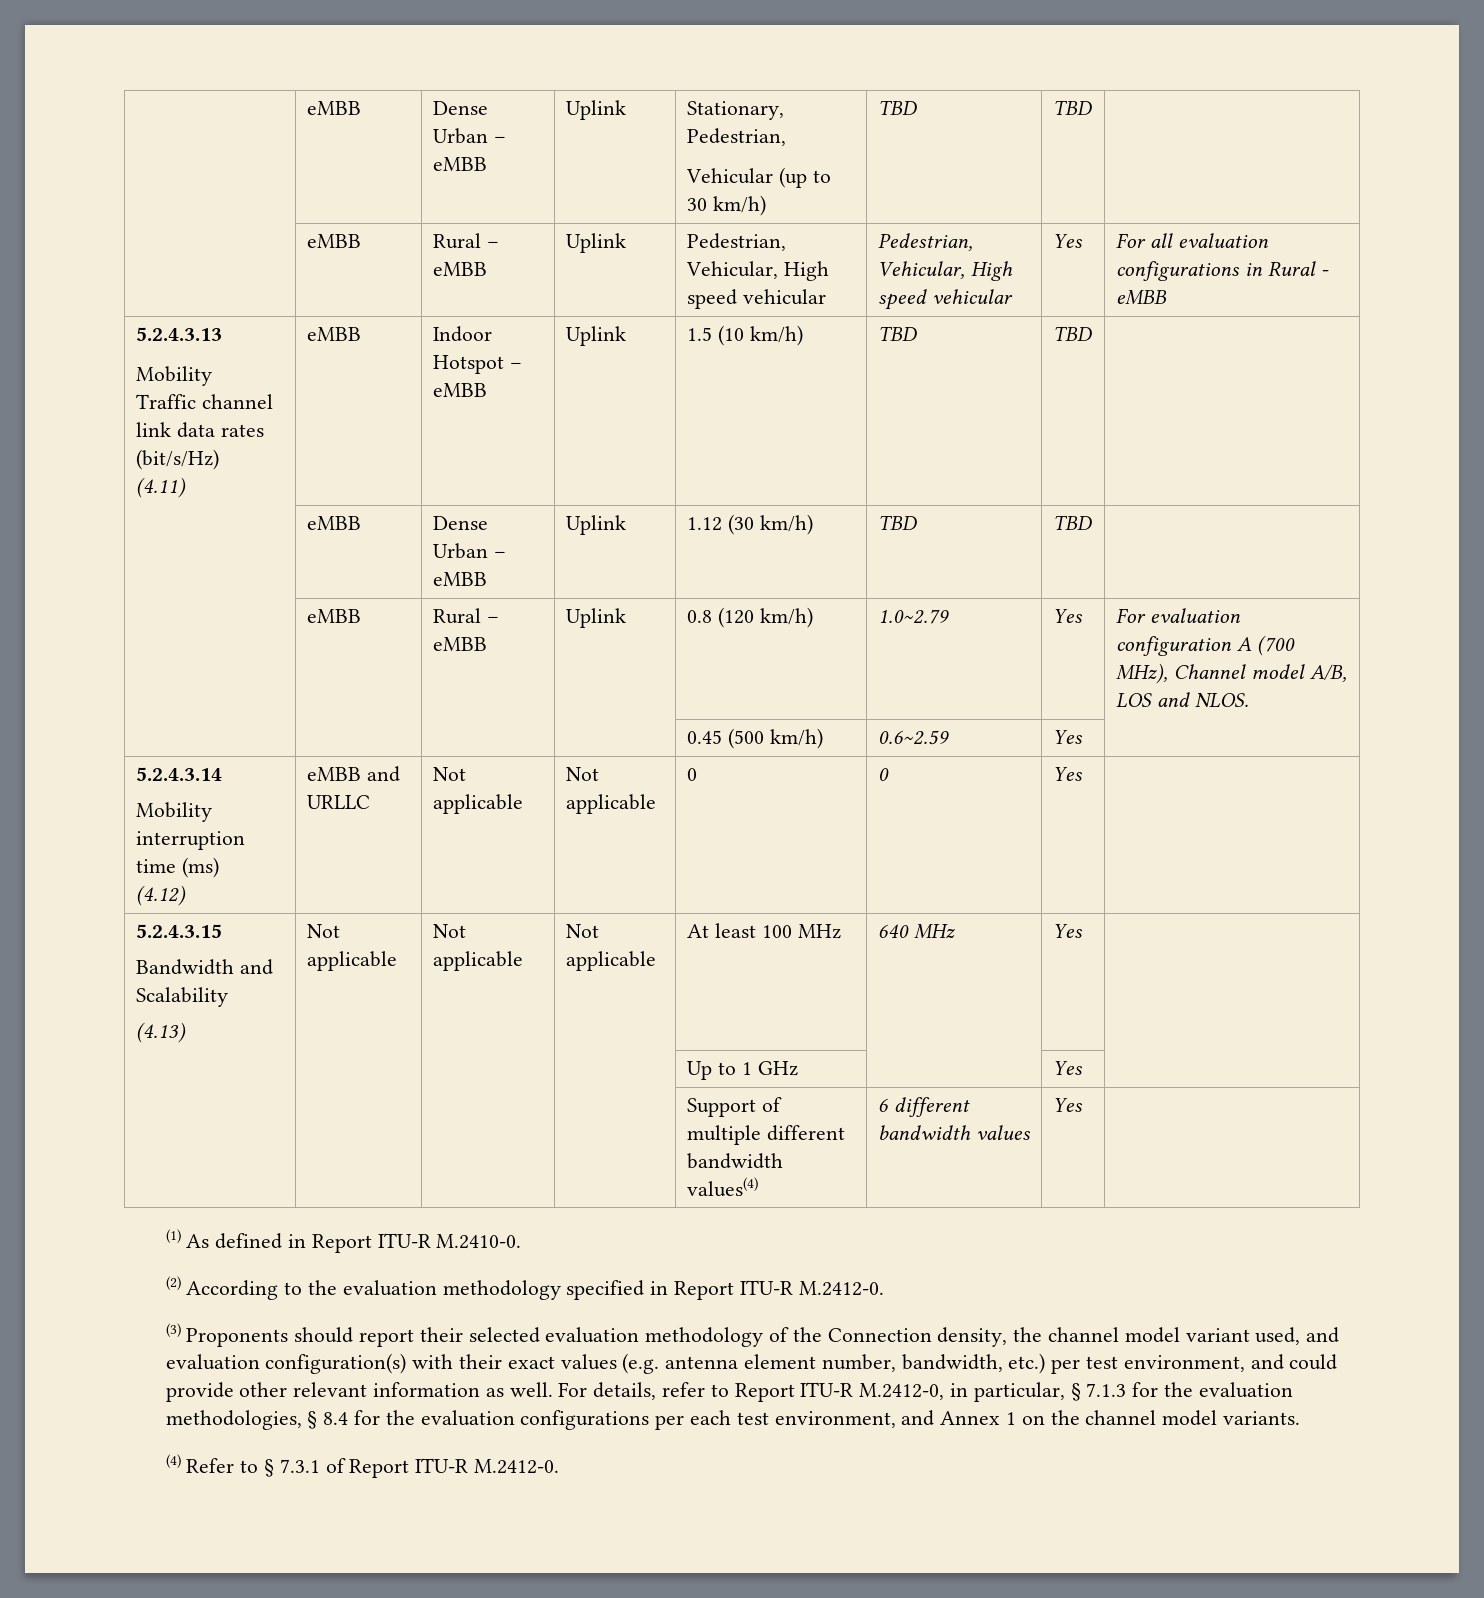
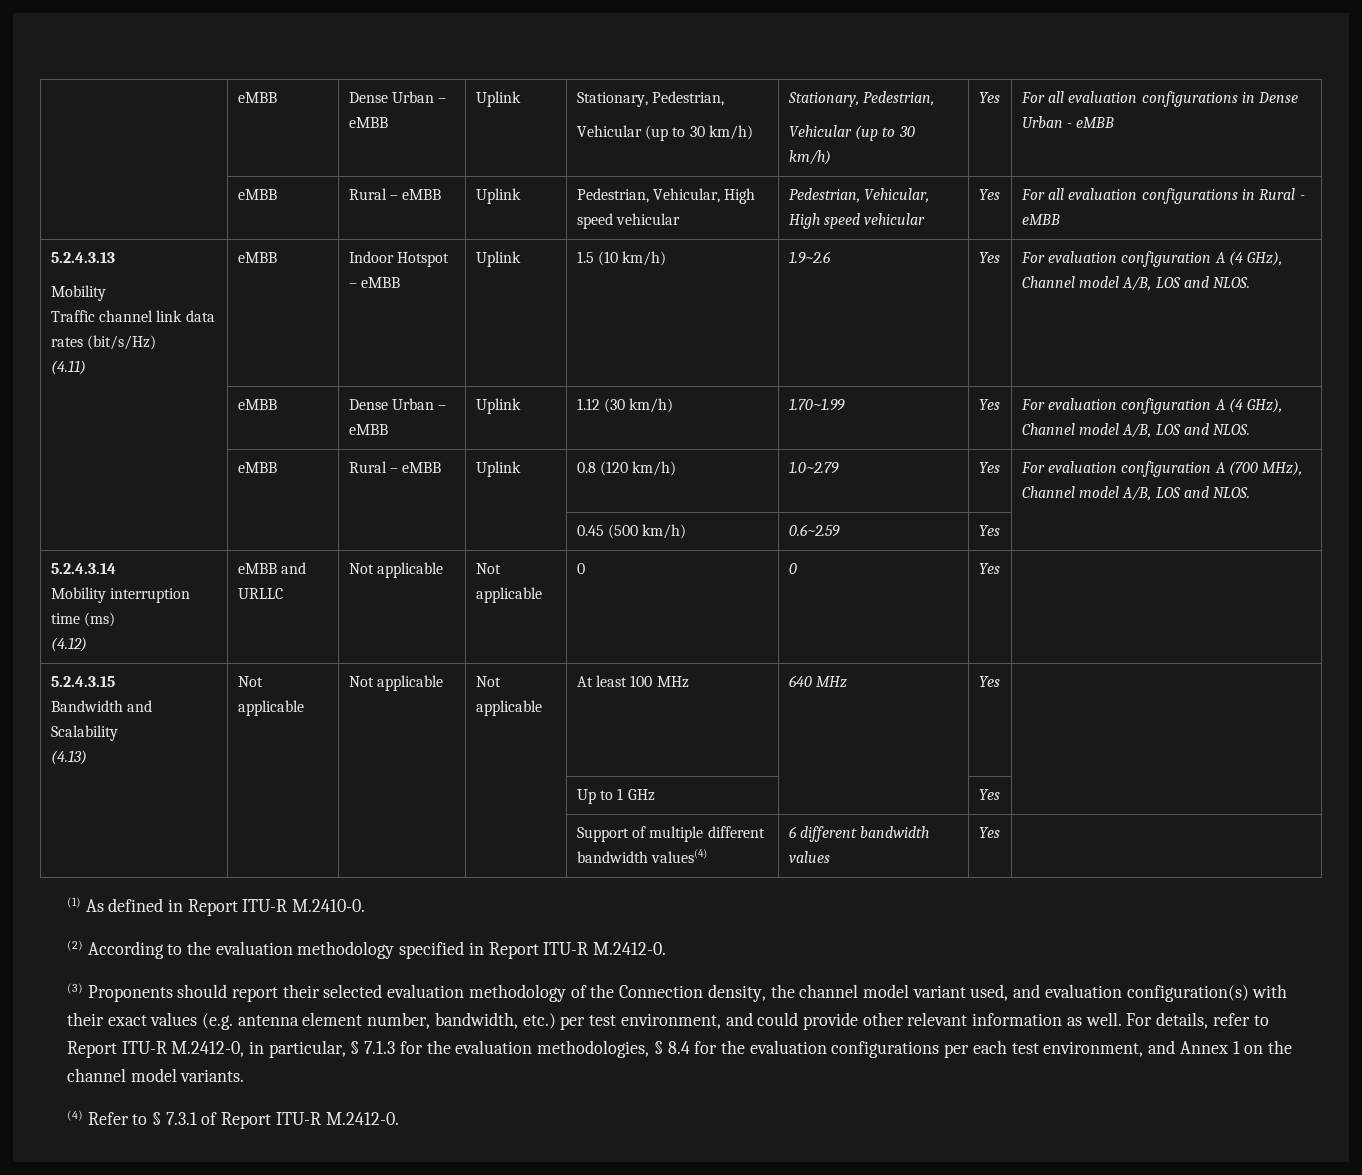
  | eMBB | Dense Urban – eMBB | Uplink | Stationary, Pedestrian,
- Vehicular (up to 30 km/h) | TBD | TBD |
+ Vehicular (up to 30 km/h) | Stationary, Pedestrian,
+ Vehicular (up to 30 km/h) | Yes | For all evaluation configurations in Dense Urban - eMBB
  5.2.4.3.13
  Mobility
  Traffic channel link data rates (bit/s/Hz)
- (4.11) | eMBB | Indoor Hotspot – eMBB | Uplink | 1.5 (10 km/h) | TBD | TBD |
+ (4.11) | eMBB | Indoor Hotspot – eMBB | Uplink | 1.5 (10 km/h) | 1.9~2.6 | Yes | For evaluation configuration A (4 GHz), Channel model A/B, LOS and NLOS.
- | eMBB | Dense Urban – eMBB | Uplink | 1.12 (30 km/h) | TBD | TBD |
+ | eMBB | Dense Urban – eMBB | Uplink | 1.12 (30 km/h) | 1.70~1.99 | Yes | For evaluation configuration A (4 GHz), Channel model A/B, LOS and NLOS.

